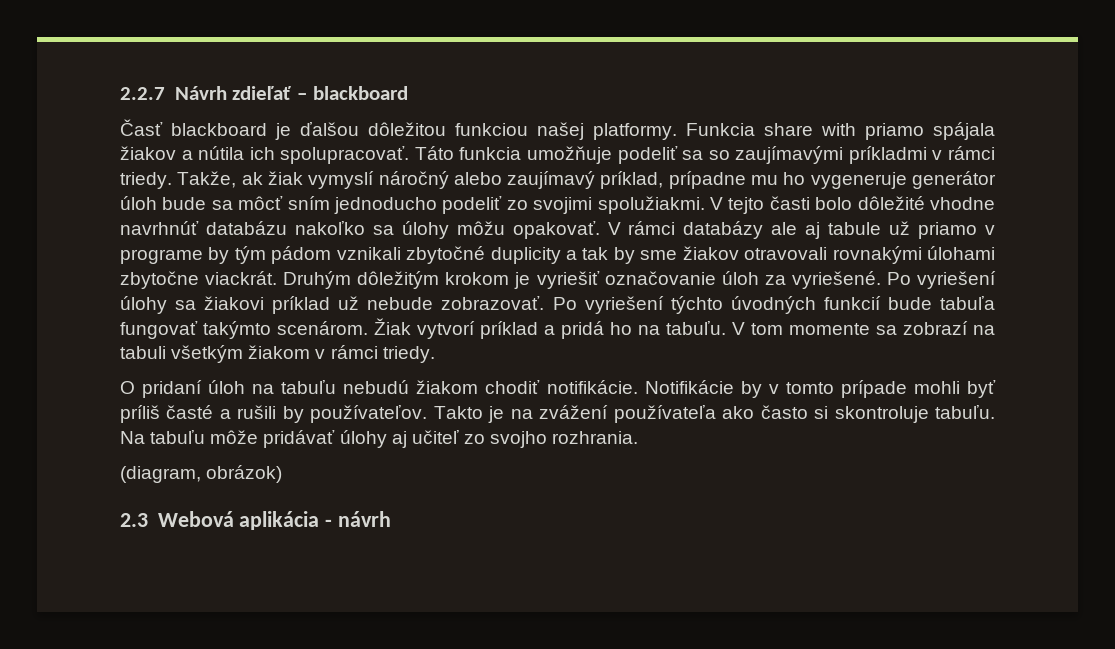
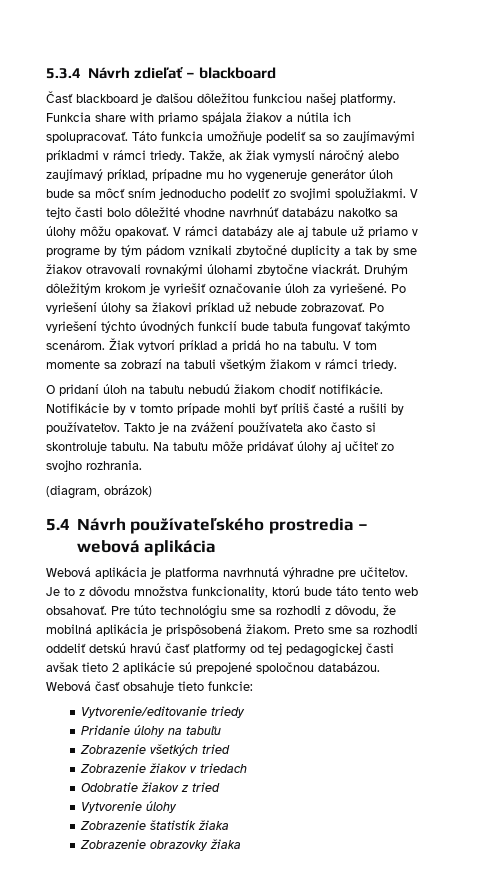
- 2.2.7 Návrh zdieľať – blackboard
+ 5.3.4 Návrh zdieľať – blackboard
- 2.3 Webová aplikácia - návrh
+ 5.4 Návrh používateľského prostredia – webová aplikácia
+ Webová aplikácia je platforma navrhnutá výhradne pre učiteľov. Je to z dôvodu množstva funkcionality, ktorú bude táto tento web obsahovať. Pre túto technológiu sme sa rozhodli z dôvodu, že mobilná aplikácia je prispôsobená žiakom. Preto sme sa rozhodli oddeliť detskú hravú časť platformy od tej pedagogickej časti avšak tieto 2 aplikácie sú prepojené spoločnou databázou. Webová časť obsahuje tieto funkcie:
+ Vytvorenie/editovanie triedy
+ Pridanie úlohy na tabuľu
+ Zobrazenie všetkých tried
+ Zobrazenie žiakov v triedach
+ Odobratie žiakov z tried
+ Vytvorenie úlohy
+ Zobrazenie štatistík žiaka
+ Zobrazenie obrazovky žiaka

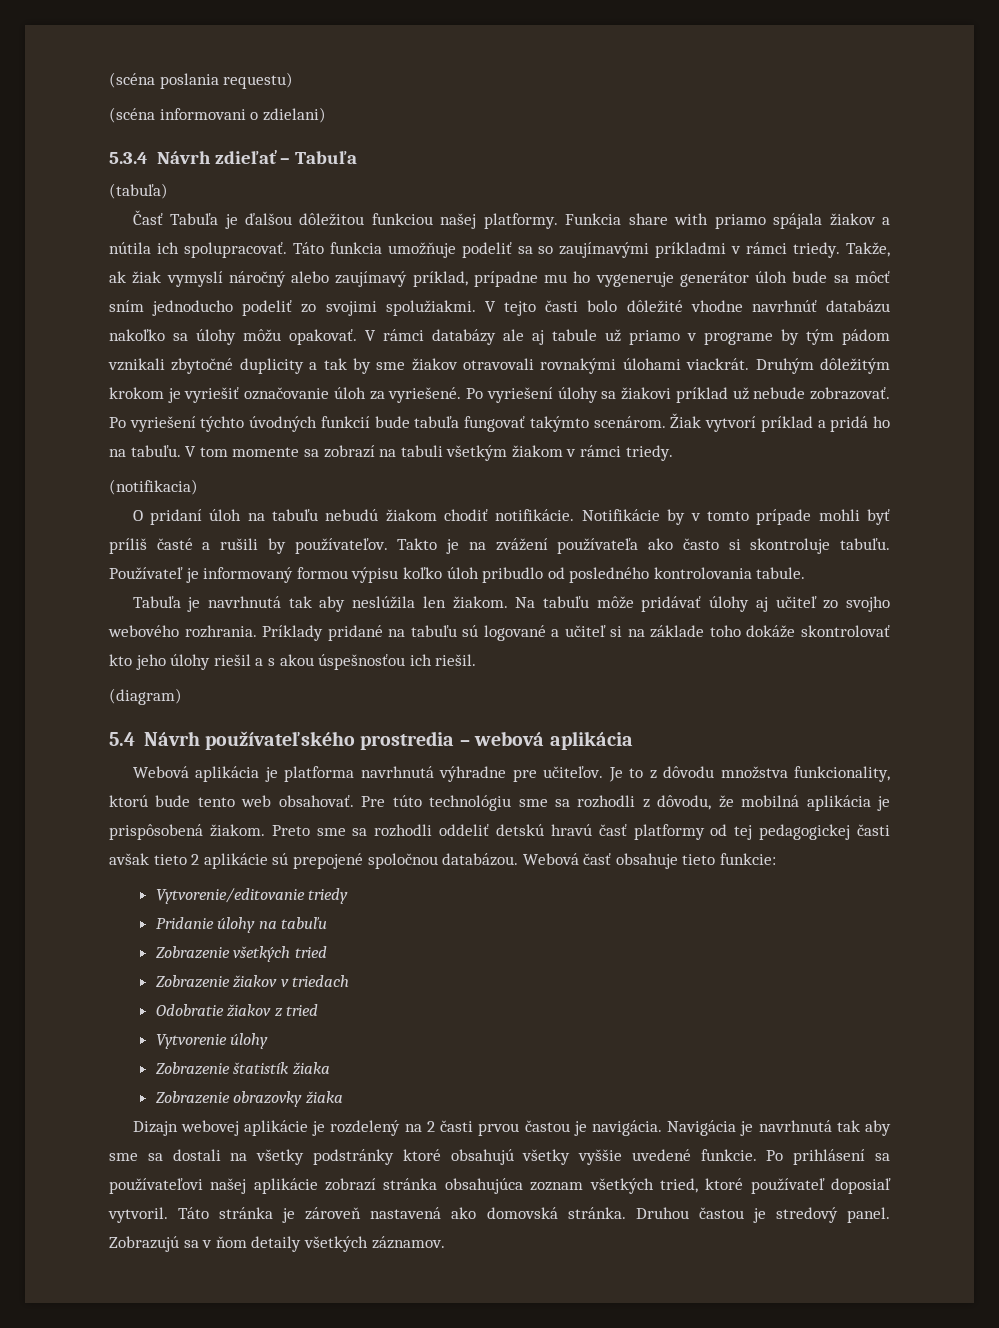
+ (scéna poslania requestu)
+ (scéna informovani o zdielani)
- 5.3.4 Návrh zdieľať – blackboard
+ 5.3.4 Návrh zdieľať – Tabuľa
+ (tabuľa)
- Časť blackboard je ďalšou dôležitou funkciou našej platformy.
+ Časť Tabuľa je ďalšou dôležitou funkciou našej platformy.
- V rámci databázy ale aj tabule už priamo v programe by tým pádom vznikali zbytočné duplicity a tak by sme žiakov otravovali rovnakými úlohami zbytočne viackrát.
+ V rámci databázy ale aj tabule už priamo v programe by tým pádom vznikali zbytočné duplicity a tak by sme žiakov otravovali rovnakými úlohami viackrát.
+ (notifikacia)
+ Používateľ je informovaný formou výpisu koľko úloh pribudlo od posledného kontrolovania tabule.
+ Tabuľa je navrhnutá tak aby neslúžila len žiakom.
- Na tabuľu môže pridávať úlohy aj učiteľ zo svojho rozhrania.
- (diagram, obrázok)
+ Na tabuľu môže pridávať úlohy aj učiteľ zo svojho webového rozhrania. Príklady pridané na tabuľu sú logované a učiteľ si na základe toho dokáže skontrolovať kto jeho úlohy riešil a s akou úspešnosťou ich riešil.
+ (diagram)
- Je to z dôvodu množstva funkcionality, ktorú bude táto tento web obsahovať.
+ Je to z dôvodu množstva funkcionality, ktorú bude tento web obsahovať.
+ Dizajn webovej aplikácie je rozdelený na 2 časti prvou častou je navigácia. Navigácia je navrhnutá tak aby sme sa dostali na všetky podstránky ktoré obsahujú všetky vyššie uvedené funkcie. Po prihlásení sa používateľovi našej aplikácie zobrazí stránka obsahujúca zoznam všetkých tried, ktoré používateľ doposiaľ vytvoril. Táto stránka je zároveň nastavená ako domovská stránka. Druhou častou je stredový panel. Zobrazujú sa v ňom detaily všetkých záznamov.

